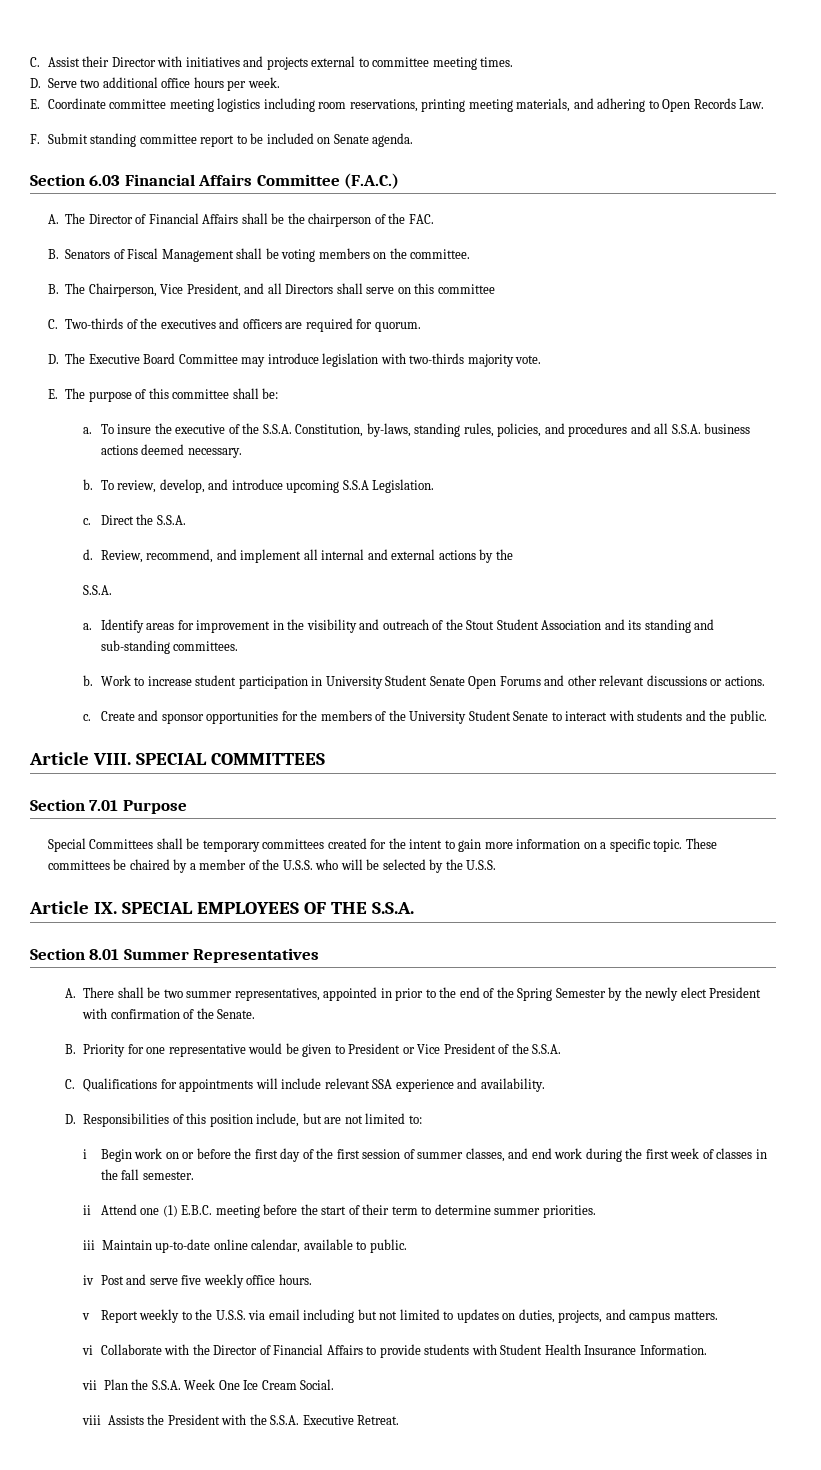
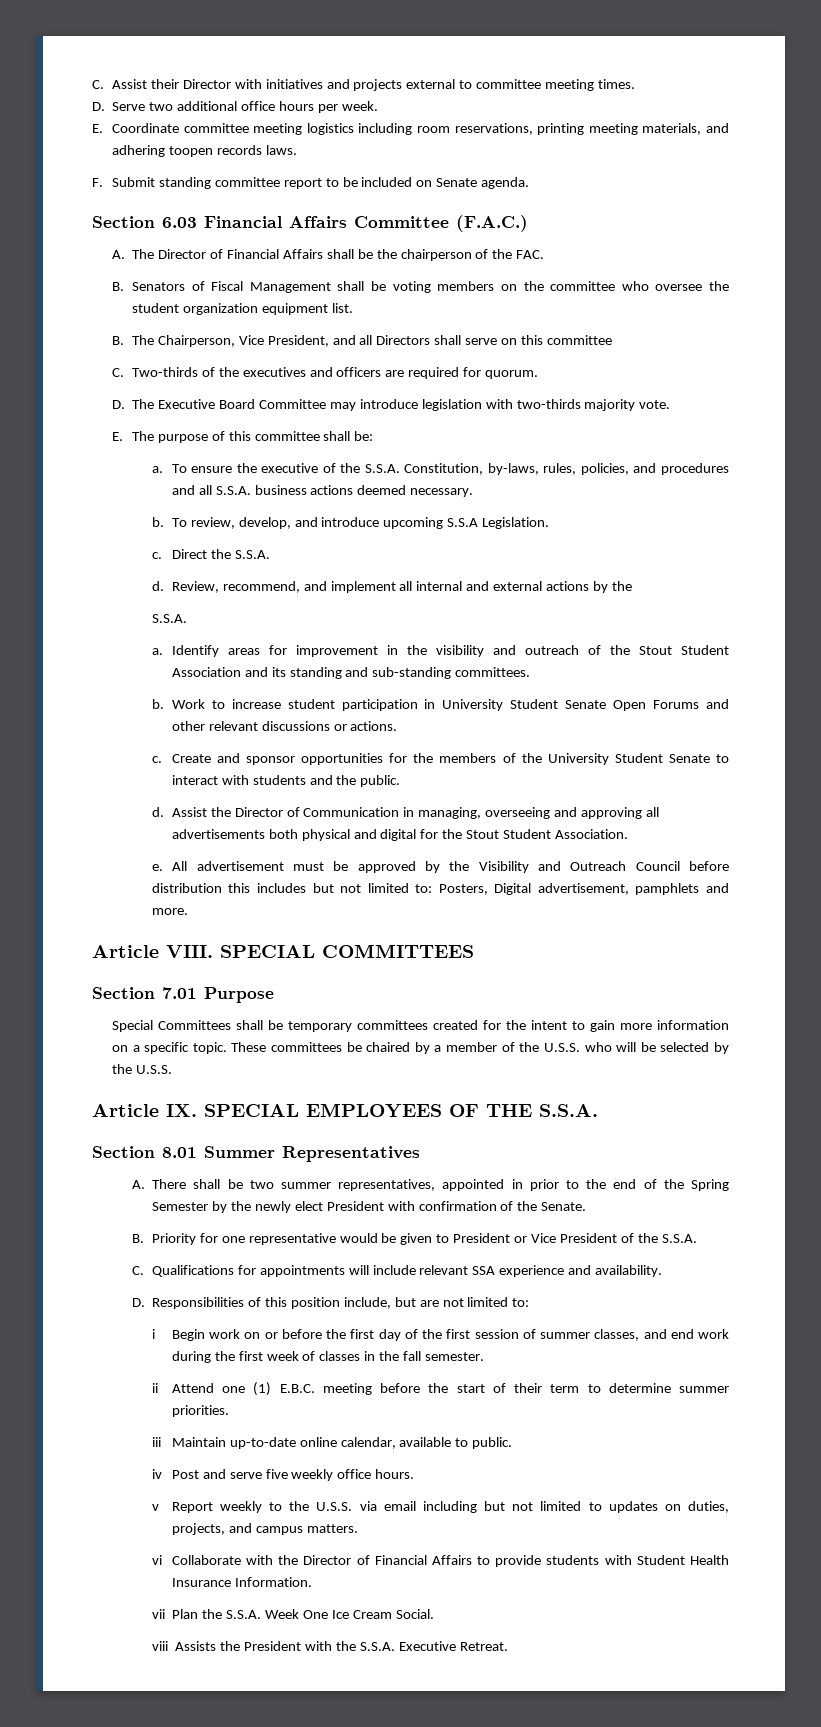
- E. Coordinate committee meeting logistics including room reservations, printing meeting materials, and adhering to Open Records Law.
+ E. Coordinate committee meeting logistics including room reservations, printing meeting materials, and adhering toopen records laws.
- B. Senators of Fiscal Management shall be voting members on the committee.
+ B. Senators of Fiscal Management shall be voting members on the committee who oversee the student organization equipment list.
- To insure the executive of the S.S.A. Constitution, by-laws, standing rules, policies, and procedures and all S.S.A. business actions deemed necessary.
+ To ensure the executive of the S.S.A. Constitution, by-laws, rules, policies, and procedures and all S.S.A. business actions deemed necessary.
+ d. Assist the Director of Communication in managing, overseeing and approving all advertisements both physical and digital for the Stout Student Association.
+ e. All advertisement must be approved by the Visibility and Outreach Council before distribution this includes but not limited to: Posters, Digital advertisement, pamphlets and more.

